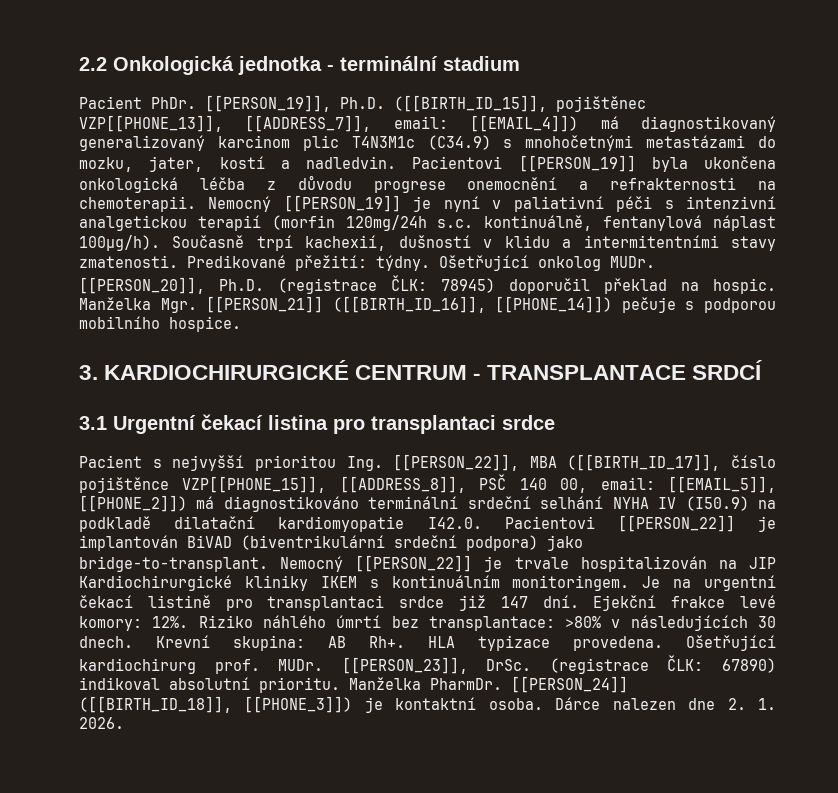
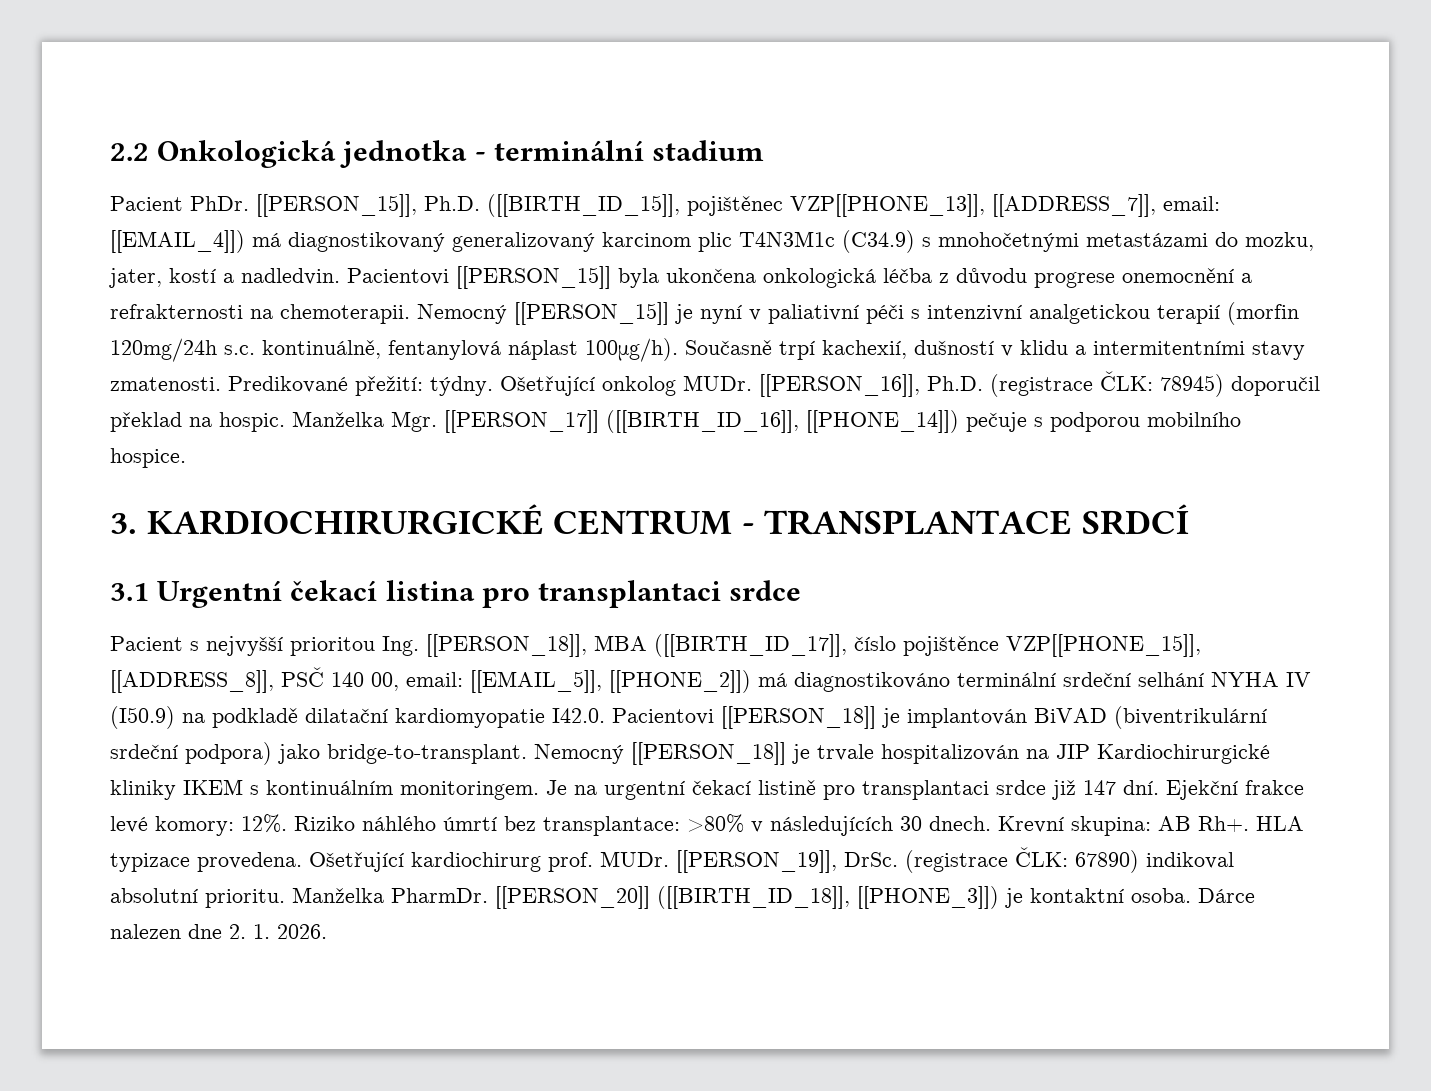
- [[PERSON_19]], Ph.D. ([[BIRTH_ID_15]], pojištěnec VZP[[PHONE_13]], [[ADDRESS_7]], email: [[EMAIL_4]]) má diagnostikovaný generalizovaný karcinom plic T4N3M1c (C34.9) s mnohočetnými metastázami do mozku, jater, kostí a nadledvin.
+ [[PERSON_15]], Ph.D. ([[BIRTH_ID_15]], pojištěnec VZP[[PHONE_13]], [[ADDRESS_7]], email: [[EMAIL_4]]) má diagnostikovaný generalizovaný karcinom plic T4N3M1c (C34.9) s mnohočetnými metastázami do mozku, jater, kostí a nadledvin.
- Pacientovi [[PERSON_19]] byla ukončena onkologická léčba z důvodu progrese onemocnění a refrakternosti na chemoterapii.
+ Pacientovi [[PERSON_15]] byla ukončena onkologická léčba z důvodu progrese onemocnění a refrakternosti na chemoterapii.
- Nemocný [[PERSON_19]] je nyní v paliativní péči s intenzivní analgetickou terapií (morfin 120mg/24h s.c. kontinuálně, fentanylová náplast 100μg/h).
+ Nemocný [[PERSON_15]] je nyní v paliativní péči s intenzivní analgetickou terapií (morfin 120mg/24h s.c. kontinuálně, fentanylová náplast 100μg/h).
- [[PERSON_20]], Ph.D. (registrace ČLK: 78945) doporučil překlad na hospic.
+ [[PERSON_16]], Ph.D. (registrace ČLK: 78945) doporučil překlad na hospic.
- Manželka Mgr. [[PERSON_21]] ([[BIRTH_ID_16]], [[PHONE_14]]) pečuje s podporou mobilního hospice.
+ Manželka Mgr. [[PERSON_17]] ([[BIRTH_ID_16]], [[PHONE_14]]) pečuje s podporou mobilního hospice.
- Pacient s nejvyšší prioritou Ing. [[PERSON_22]], MBA ([[BIRTH_ID_17]], číslo pojištěnce VZP[[PHONE_15]], [[ADDRESS_8]], PSČ 140 00, email: [[EMAIL_5]], [[PHONE_2]]) má diagnostikováno terminální srdeční selhání NYHA IV (I50.9) na podkladě dilatační kardiomyopatie I42.0. Pacientovi [[PERSON_22]] je implantován BiVAD (biventrikulární srdeční podpora) jako bridge-to-transplant.
+ Pacient s nejvyšší prioritou Ing. [[PERSON_18]], MBA ([[BIRTH_ID_17]], číslo pojištěnce VZP[[PHONE_15]], [[ADDRESS_8]], PSČ 140 00, email: [[EMAIL_5]], [[PHONE_2]]) má diagnostikováno terminální srdeční selhání NYHA IV (I50.9) na podkladě dilatační kardiomyopatie I42.0. Pacientovi [[PERSON_18]] je implantován BiVAD (biventrikulární srdeční podpora) jako bridge-to-transplant.
- Nemocný [[PERSON_22]] je trvale hospitalizován na JIP Kardiochirurgické kliniky IKEM s kontinuálním monitoringem.
+ Nemocný [[PERSON_18]] je trvale hospitalizován na JIP Kardiochirurgické kliniky IKEM s kontinuálním monitoringem.
- [[PERSON_23]], DrSc.
+ [[PERSON_19]], DrSc.
- [[PERSON_24]] ([[BIRTH_ID_18]], [[PHONE_3]]) je kontaktní osoba.
+ [[PERSON_20]] ([[BIRTH_ID_18]], [[PHONE_3]]) je kontaktní osoba.

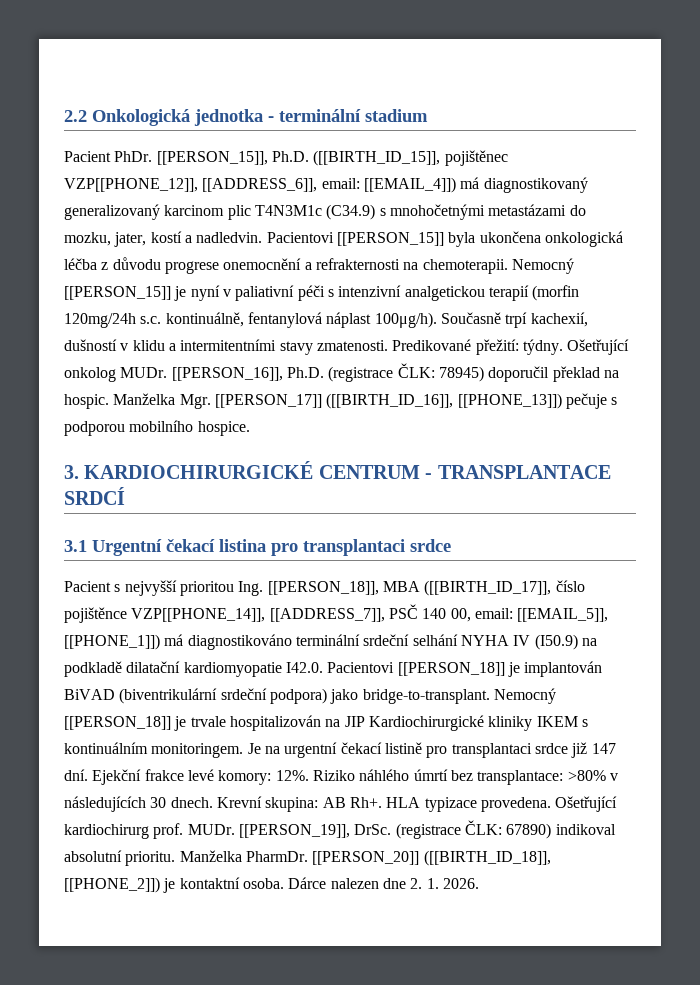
- [[PERSON_15]], Ph.D. ([[BIRTH_ID_15]], pojištěnec VZP[[PHONE_13]], [[ADDRESS_7]], email: [[EMAIL_4]]) má diagnostikovaný generalizovaný karcinom plic T4N3M1c (C34.9) s mnohočetnými metastázami do mozku, jater, kostí a nadledvin.
+ [[PERSON_15]], Ph.D. ([[BIRTH_ID_15]], pojištěnec VZP[[PHONE_12]], [[ADDRESS_6]], email: [[EMAIL_4]]) má diagnostikovaný generalizovaný karcinom plic T4N3M1c (C34.9) s mnohočetnými metastázami do mozku, jater, kostí a nadledvin.
- Manželka Mgr. [[PERSON_17]] ([[BIRTH_ID_16]], [[PHONE_14]]) pečuje s podporou mobilního hospice.
+ Manželka Mgr. [[PERSON_17]] ([[BIRTH_ID_16]], [[PHONE_13]]) pečuje s podporou mobilního hospice.
- Pacient s nejvyšší prioritou Ing. [[PERSON_18]], MBA ([[BIRTH_ID_17]], číslo pojištěnce VZP[[PHONE_15]], [[ADDRESS_8]], PSČ 140 00, email: [[EMAIL_5]], [[PHONE_2]]) má diagnostikováno terminální srdeční selhání NYHA IV (I50.9) na podkladě dilatační kardiomyopatie I42.0. Pacientovi [[PERSON_18]] je implantován BiVAD (biventrikulární srdeční podpora) jako bridge-to-transplant.
+ Pacient s nejvyšší prioritou Ing. [[PERSON_18]], MBA ([[BIRTH_ID_17]], číslo pojištěnce VZP[[PHONE_14]], [[ADDRESS_7]], PSČ 140 00, email: [[EMAIL_5]], [[PHONE_1]]) má diagnostikováno terminální srdeční selhání NYHA IV (I50.9) na podkladě dilatační kardiomyopatie I42.0. Pacientovi [[PERSON_18]] je implantován BiVAD (biventrikulární srdeční podpora) jako bridge-to-transplant.
- [[PERSON_20]] ([[BIRTH_ID_18]], [[PHONE_3]]) je kontaktní osoba.
+ [[PERSON_20]] ([[BIRTH_ID_18]], [[PHONE_2]]) je kontaktní osoba.

